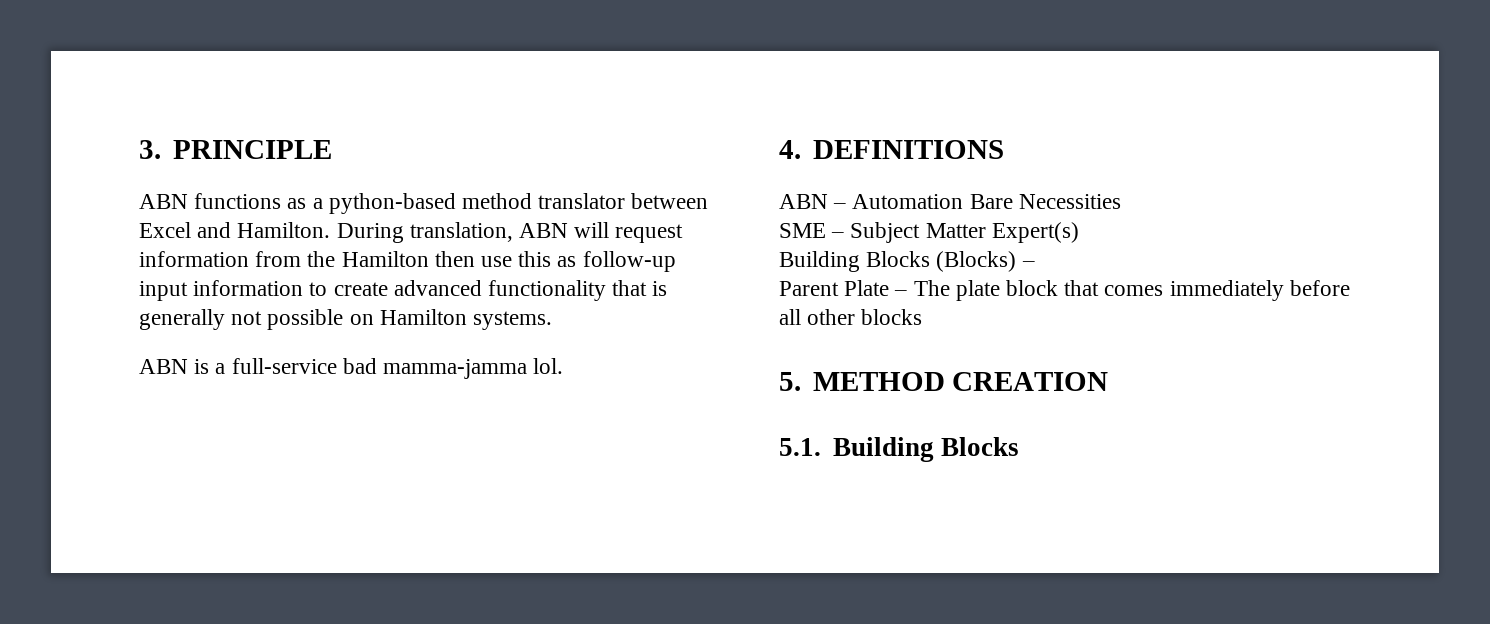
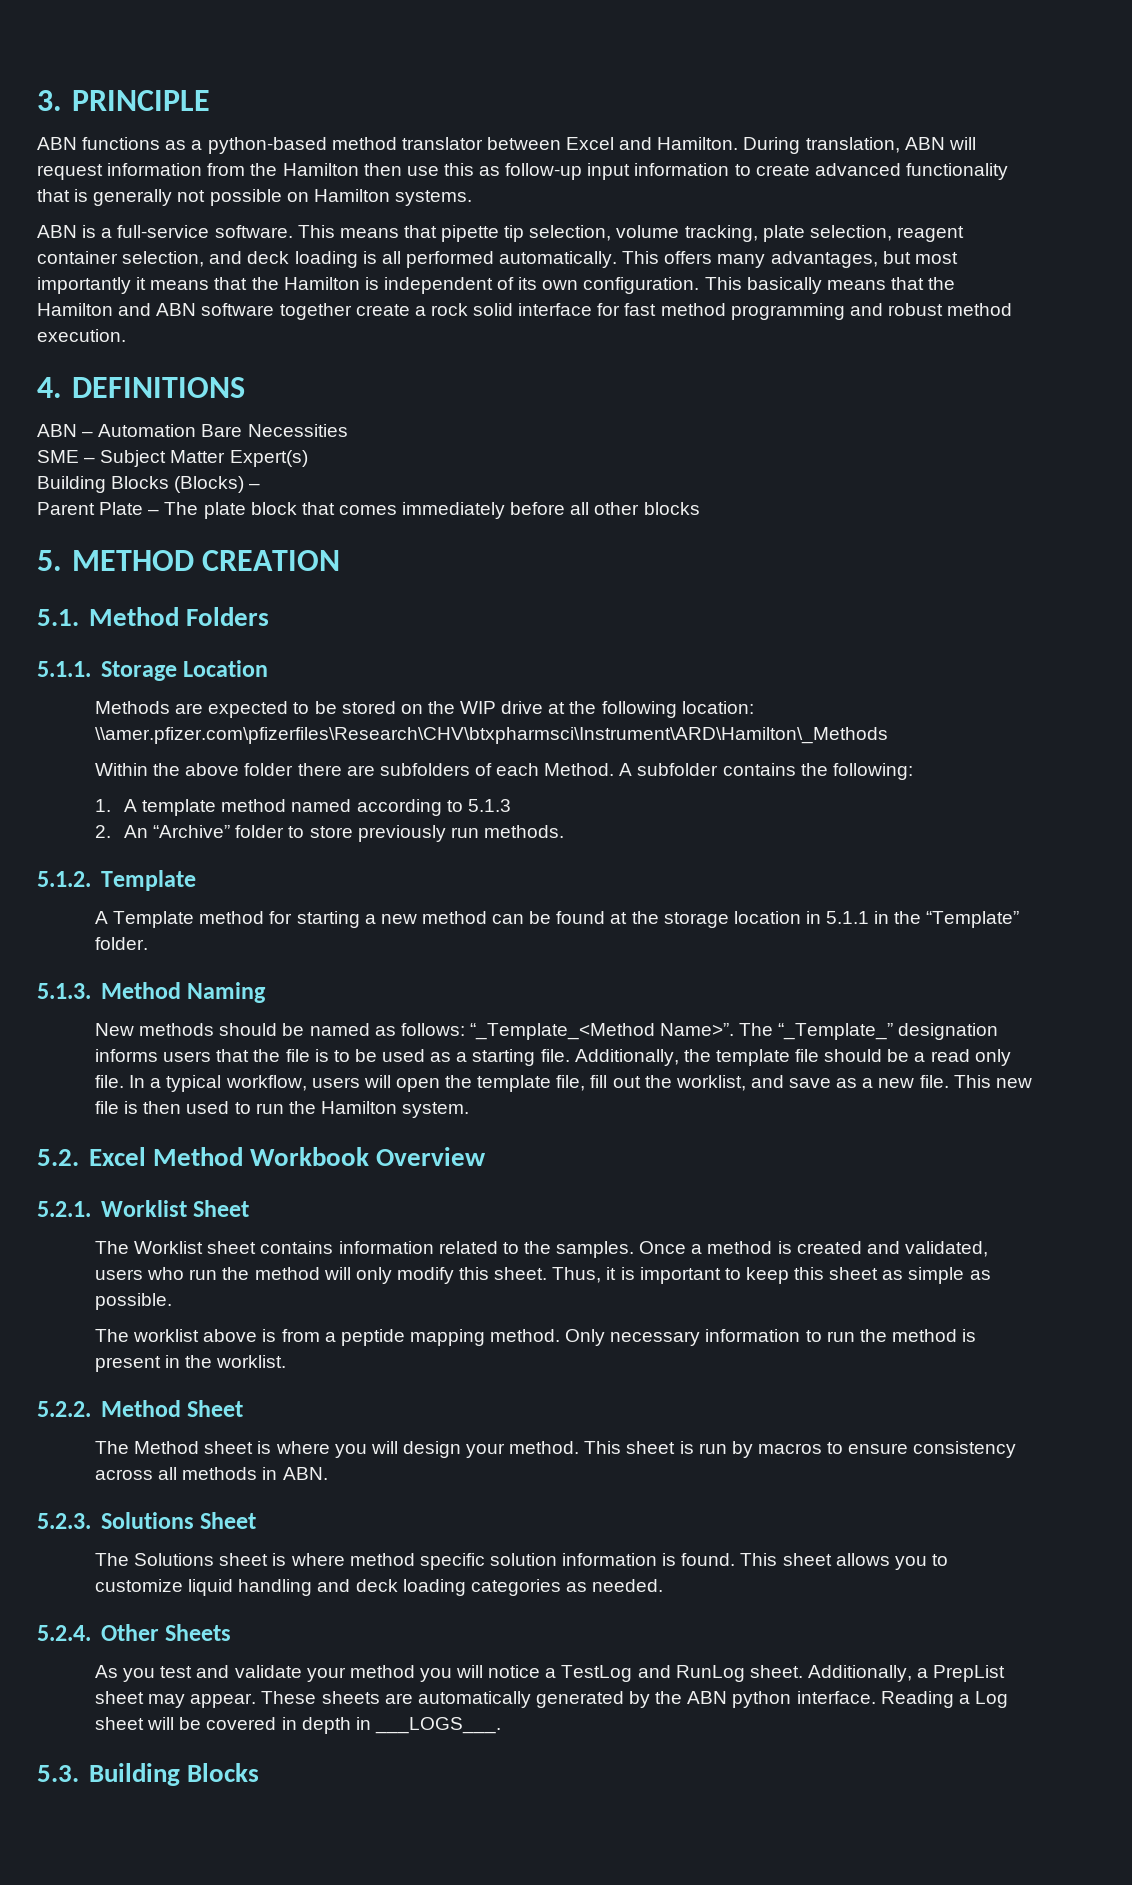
- ABN is a full-service bad mamma-jamma lol.
+ ABN is a full-service software. This means that pipette tip selection, volume tracking, plate selection, reagent container selection, and deck loading is all performed automatically. This offers many advantages, but most importantly it means that the Hamilton is independent of its own configuration. This basically means that the Hamilton and ABN software together create a rock solid interface for fast method programming and robust method execution.
- 5.1. Building Blocks
+ 5.1. Method Folders
+ 5.1.1. Storage Location
+ Methods are expected to be stored on the WIP drive at the following location: \\amer.pfizer.com\pfizerfiles\Research\CHV\btxpharmsci\Instrument\ARD\Hamilton\_Methods
+ Within the above folder there are subfolders of each Method. A subfolder contains the following:
+ 1. A template method named according to 5.1.3
+ 2. An “Archive” folder to store previously run methods.
+ 5.1.2. Template
+ A Template method for starting a new method can be found at the storage location in 5.1.1 in the “Template” folder.
+ 5.1.3. Method Naming
+ New methods should be named as follows: “_Template_<Method Name>”. The “_Template_” designation informs users that the file is to be used as a starting file. Additionally, the template file should be a read only file. In a typical workflow, users will open the template file, fill out the worklist, and save as a new file. This new file is then used to run the Hamilton system.
+ 5.2. Excel Method Workbook Overview
+ 5.2.1. Worklist Sheet
+ The Worklist sheet contains information related to the samples. Once a method is created and validated, users who run the method will only modify this sheet. Thus, it is important to keep this sheet as simple as possible.
+ The worklist above is from a peptide mapping method. Only necessary information to run the method is present in the worklist.
+ 5.2.2. Method Sheet
+ The Method sheet is where you will design your method. This sheet is run by macros to ensure consistency across all methods in ABN.
+ 5.2.3. Solutions Sheet
+ The Solutions sheet is where method specific solution information is found. This sheet allows you to customize liquid handling and deck loading categories as needed.
+ 5.2.4. Other Sheets
+ As you test and validate your method you will notice a TestLog and RunLog sheet. Additionally, a PrepList sheet may appear. These sheets are automatically generated by the ABN python interface. Reading a Log sheet will be covered in depth in ___LOGS___.
+ 5.3. Building Blocks

